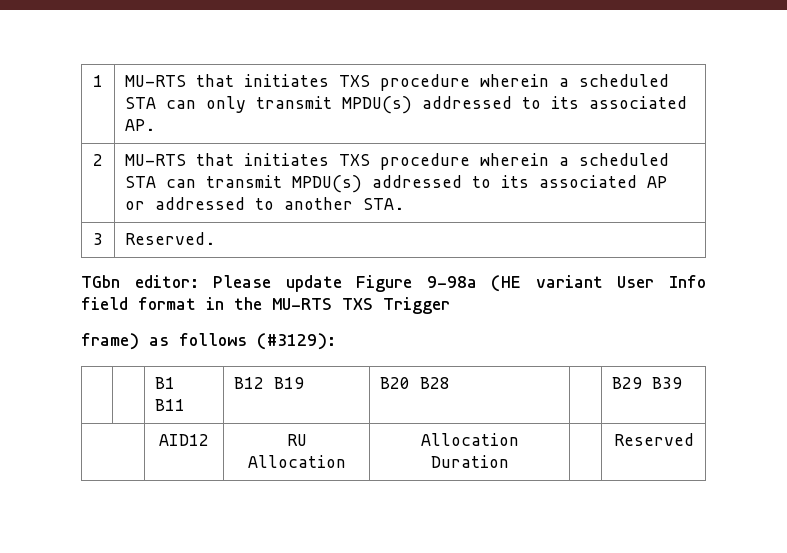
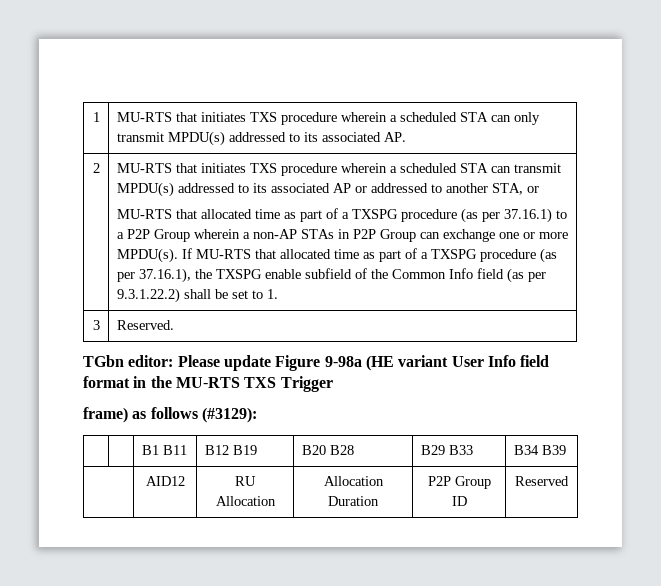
- MU-RTS that initiates TXS procedure wherein a scheduled STA can transmit MPDU(s) addressed to its associated AP or addressed to another STA.
+ MU-RTS that initiates TXS procedure wherein a scheduled STA can transmit MPDU(s) addressed to its associated AP or addressed to another STA, or
+ MU-RTS that allocated time as part of a TXSPG procedure (as per 37.16.1) to a P2P Group wherein a non-AP STAs in P2P Group can exchange one or more MPDU(s). If MU-RTS that allocated time as part of a TXSPG procedure (as per 37.16.1), the TXSPG enable subfield of the Common Info field (as per 9.3.1.22.2) shall be set to 1.
- | | B1 B11 | B12 B19 | B20 B28 | | B29 B39
+ | | B1 B11 | B12 B19 | B20 B28 | B29 B33 | B34 B39
- | AID12 | RU Allocation | Allocation Duration | | Reserved
+ | AID12 | RU Allocation | Allocation Duration | P2P Group ID | Reserved

